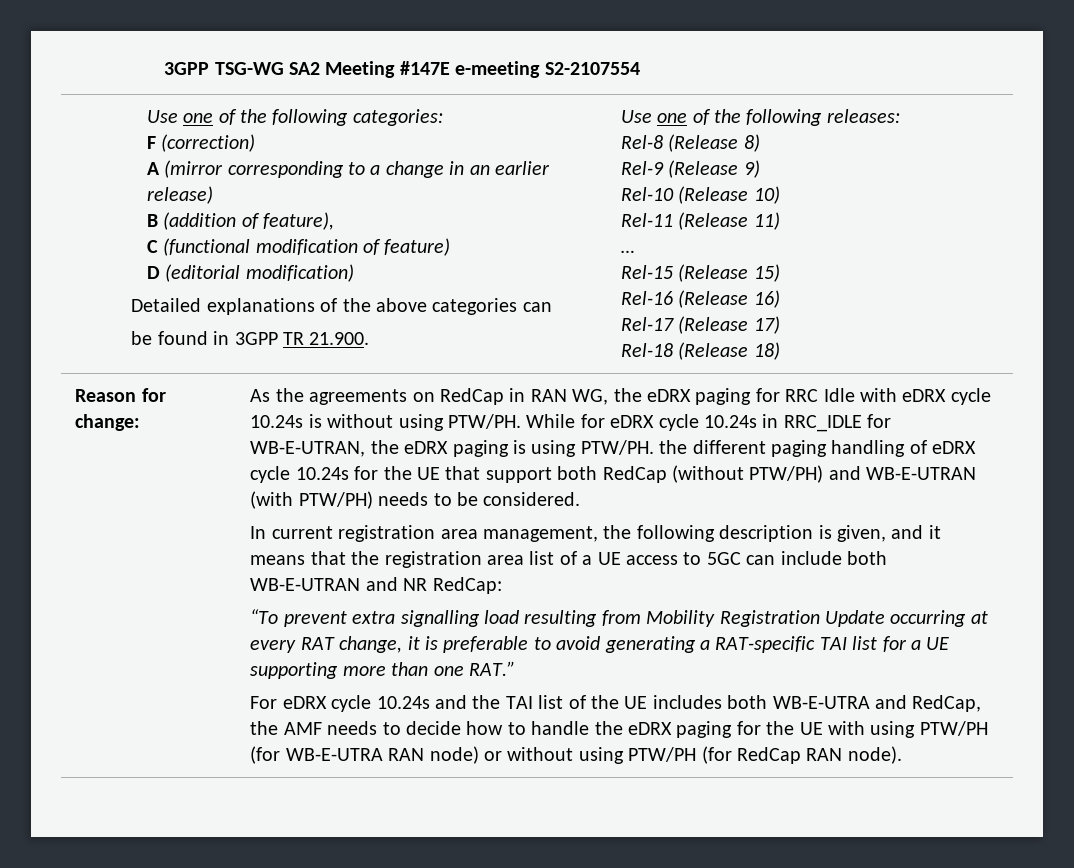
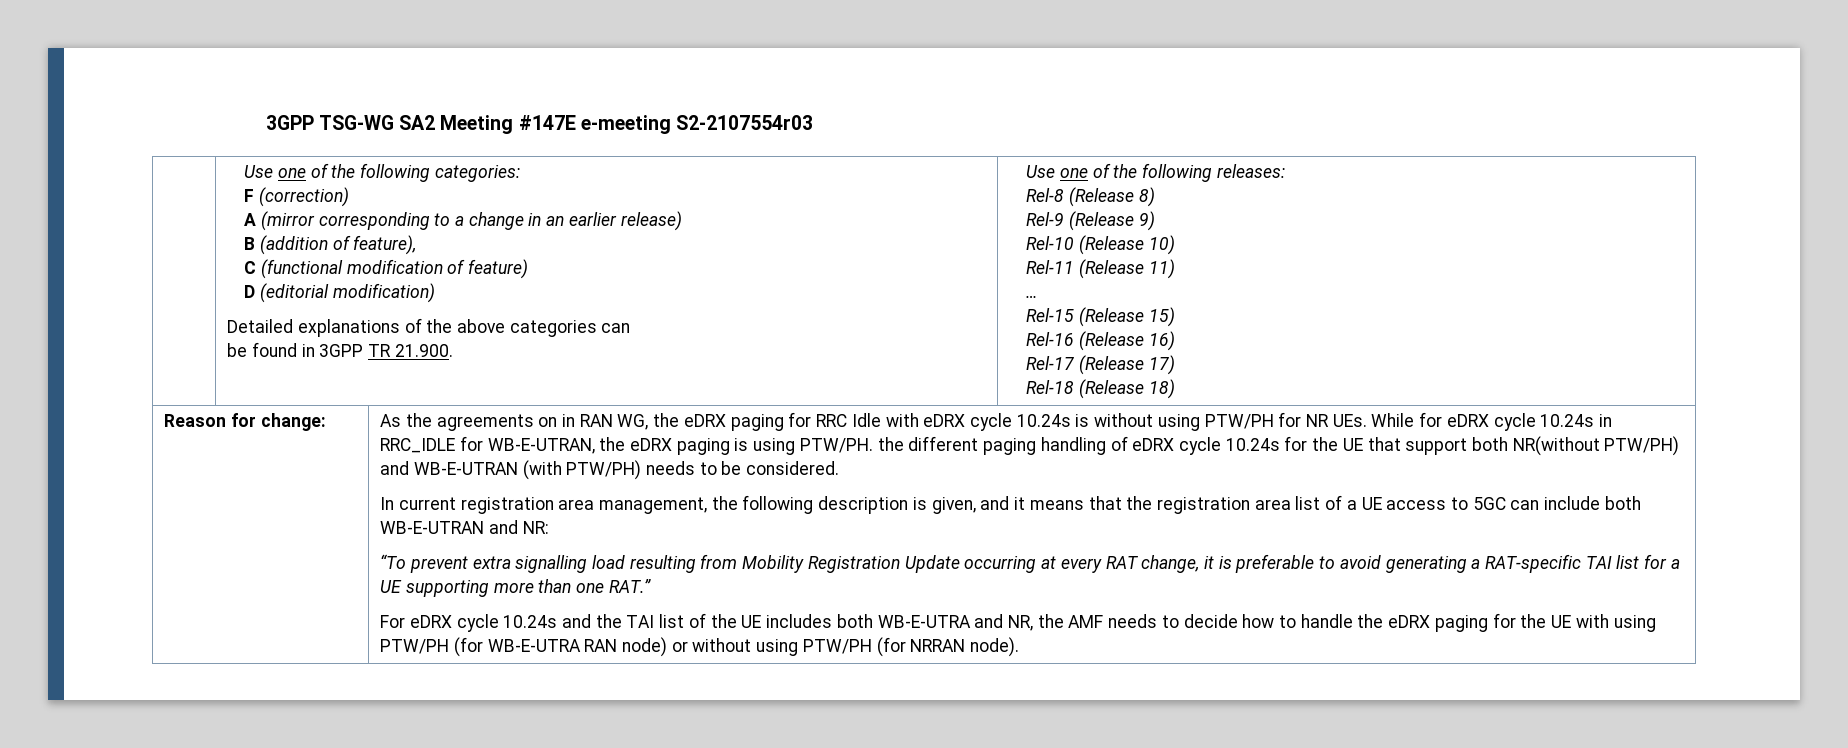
- 3GPP TSG-WG SA2 Meeting #147E e-meeting S2-2107554
+ 3GPP TSG-WG SA2 Meeting #147E e-meeting S2-2107554r03
- As the agreements on RedCap in RAN WG, the eDRX paging for RRC Idle with eDRX cycle 10.24s is without using PTW/PH. While for eDRX cycle 10.24s in RRC_IDLE for WB-E-UTRAN, the eDRX paging is using PTW/PH. the different paging handling of eDRX cycle 10.24s for the UE that support both RedCap (without PTW/PH) and WB-E-UTRAN (with PTW/PH) needs to be considered.
+ As the agreements on in RAN WG, the eDRX paging for RRC Idle with eDRX cycle 10.24s is without using PTW/PH for NR UEs. While for eDRX cycle 10.24s in RRC_IDLE for WB-E-UTRAN, the eDRX paging is using PTW/PH. the different paging handling of eDRX cycle 10.24s for the UE that support both NR(without PTW/PH) and WB-E-UTRAN (with PTW/PH) needs to be considered.
- In current registration area management, the following description is given, and it means that the registration area list of a UE access to 5GC can include both WB-E-UTRAN and NR RedCap:
+ In current registration area management, the following description is given, and it means that the registration area list of a UE access to 5GC can include both WB-E-UTRAN and NR:
- For eDRX cycle 10.24s and the TAI list of the UE includes both WB-E-UTRA and RedCap, the AMF needs to decide how to handle the eDRX paging for the UE with using PTW/PH (for WB-E-UTRA RAN node) or without using PTW/PH (for RedCap RAN node).
+ For eDRX cycle 10.24s and the TAI list of the UE includes both WB-E-UTRA and NR, the AMF needs to decide how to handle the eDRX paging for the UE with using PTW/PH (for WB-E-UTRA RAN node) or without using PTW/PH (for NRRAN node).

